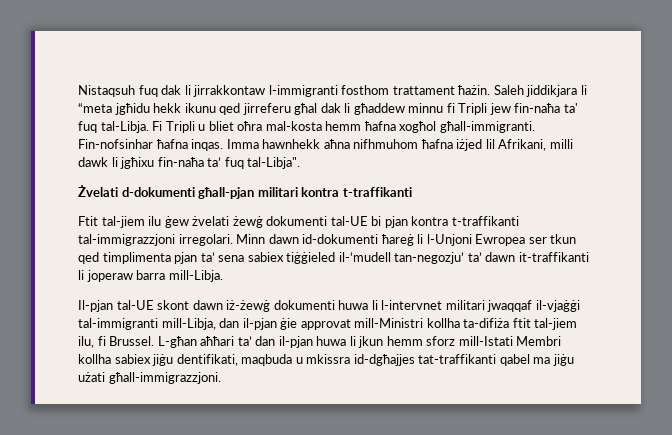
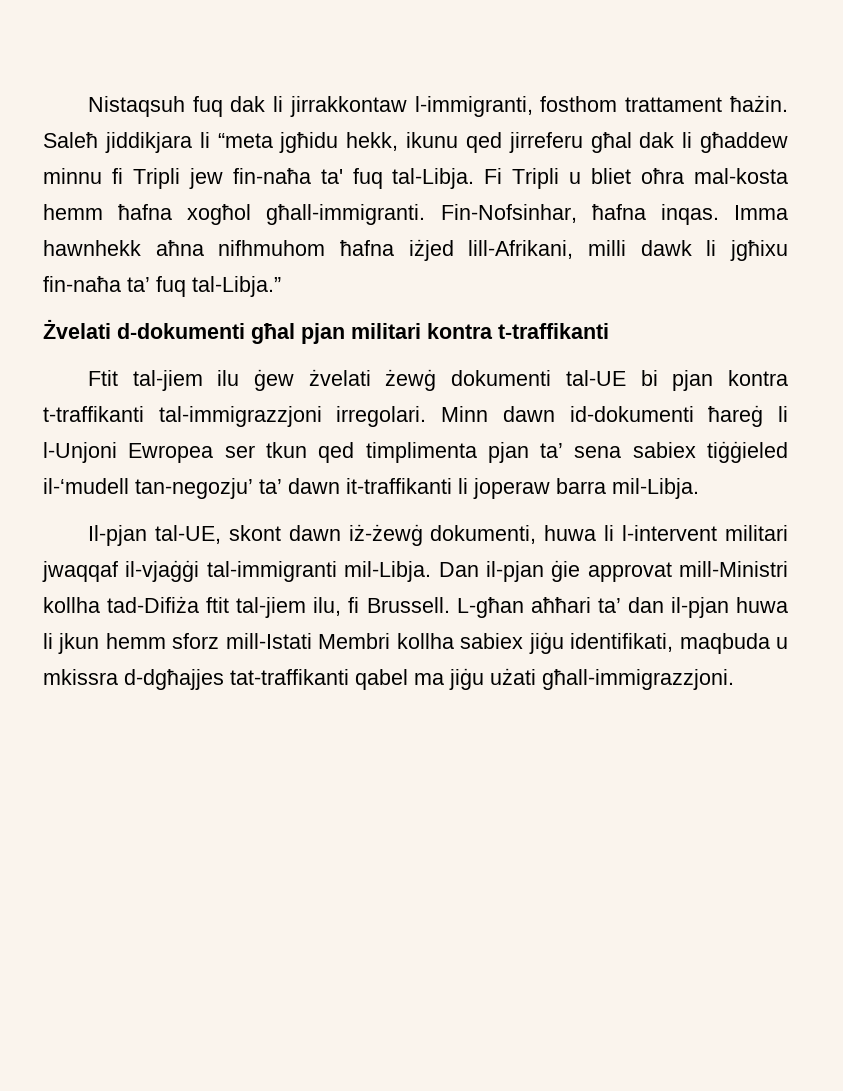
- Nistaqsuh fuq dak li jirrakkontaw l-immigranti fosthom trattament ħażin.
+ Nistaqsuh fuq dak li jirrakkontaw l-immigranti, fosthom trattament ħażin.
- Saleh jiddikjara li “meta jgħidu hekk ikunu qed jirreferu għal dak li għaddew minnu fi Tripli jew fin-naħa ta' fuq tal-Libja.
+ Saleħ jiddikjara li “meta jgħidu hekk, ikunu qed jirreferu għal dak li għaddew minnu fi Tripli jew fin-naħa ta' fuq tal-Libja.
- Fin-nofsinhar ħafna inqas.
+ Fin-Nofsinhar, ħafna inqas.
- Imma hawnhekk aħna nifhmuhom ħafna iżjed lil Afrikani, milli dawk li jgħixu fin-naħa ta’ fuq tal-Libja".
+ Imma hawnhekk aħna nifhmuhom ħafna iżjed lill-Afrikani, milli dawk li jgħixu fin-naħa ta’ fuq tal-Libja.”
- Żvelati d-dokumenti għall-pjan militari kontra t-traffikanti
+ Żvelati d-dokumenti għal pjan militari kontra t-traffikanti
- Minn dawn id-dokumenti ħareġ li l-Unjoni Ewropea ser tkun qed timplimenta pjan ta’ sena sabiex tiġġieled il-‘mudell tan-negozju’ ta’ dawn it-traffikanti li joperaw barra mill-Libja.
+ Minn dawn id-dokumenti ħareġ li l-Unjoni Ewropea ser tkun qed timplimenta pjan ta’ sena sabiex tiġġieled il-‘mudell tan-negozju’ ta’ dawn it-traffikanti li joperaw barra mil-Libja.
- Il-pjan tal-UE skont dawn iż-żewġ dokumenti huwa li l-intervnet militari jwaqqaf il-vjaġġi tal-immigranti mill-Libja, dan il-pjan ġie approvat mill-Ministri kollha ta-difiża ftit tal-jiem ilu, fi Brussel.
+ Il-pjan tal-UE, skont dawn iż-żewġ dokumenti, huwa li l-intervent militari jwaqqaf il-vjaġġi tal-immigranti mil-Libja. Dan il-pjan ġie approvat mill-Ministri kollha tad-Difiża ftit tal-jiem ilu, fi Brussell.
- L-għan aħħari ta’ dan il-pjan huwa li jkun hemm sforz mill-Istati Membri kollha sabiex jiġu dentifikati, maqbuda u mkissra id-dgħajjes tat-traffikanti qabel ma jiġu użati għall-immigrazzjoni.
+ L-għan aħħari ta’ dan il-pjan huwa li jkun hemm sforz mill-Istati Membri kollha sabiex jiġu identifikati, maqbuda u mkissra d-dgħajjes tat-traffikanti qabel ma jiġu użati għall-immigrazzjoni.

